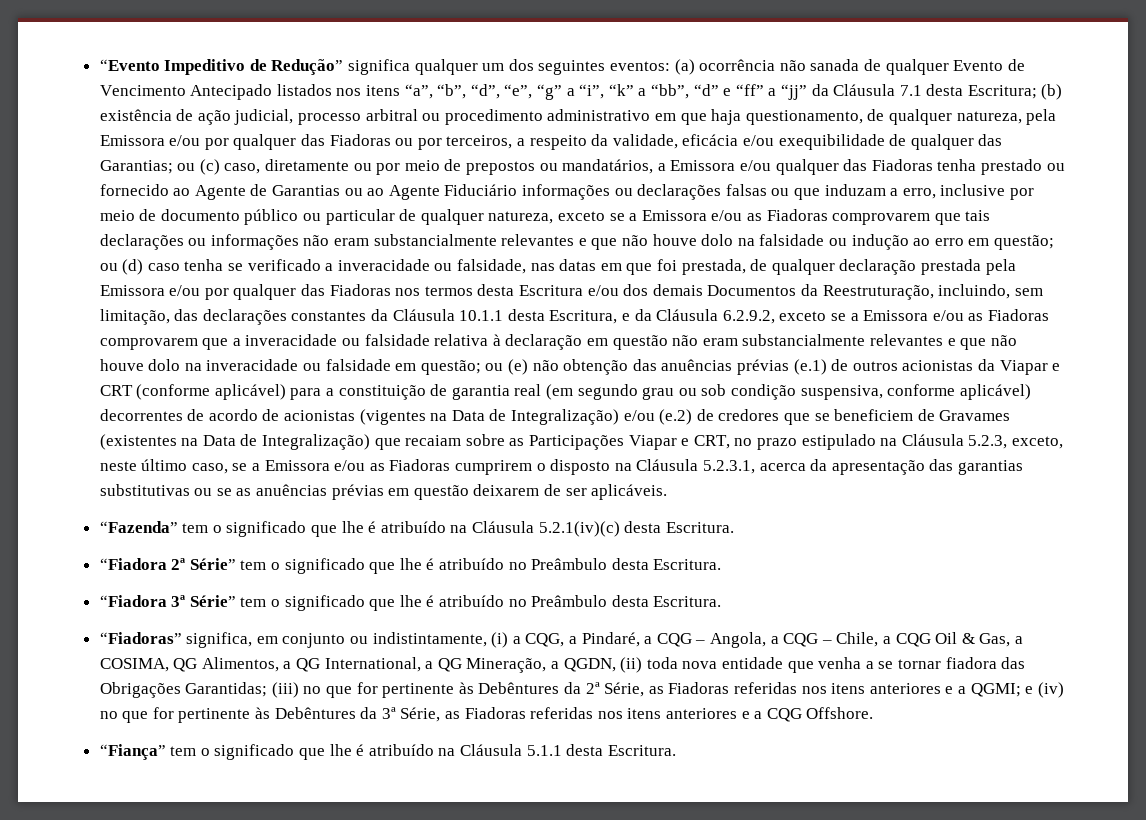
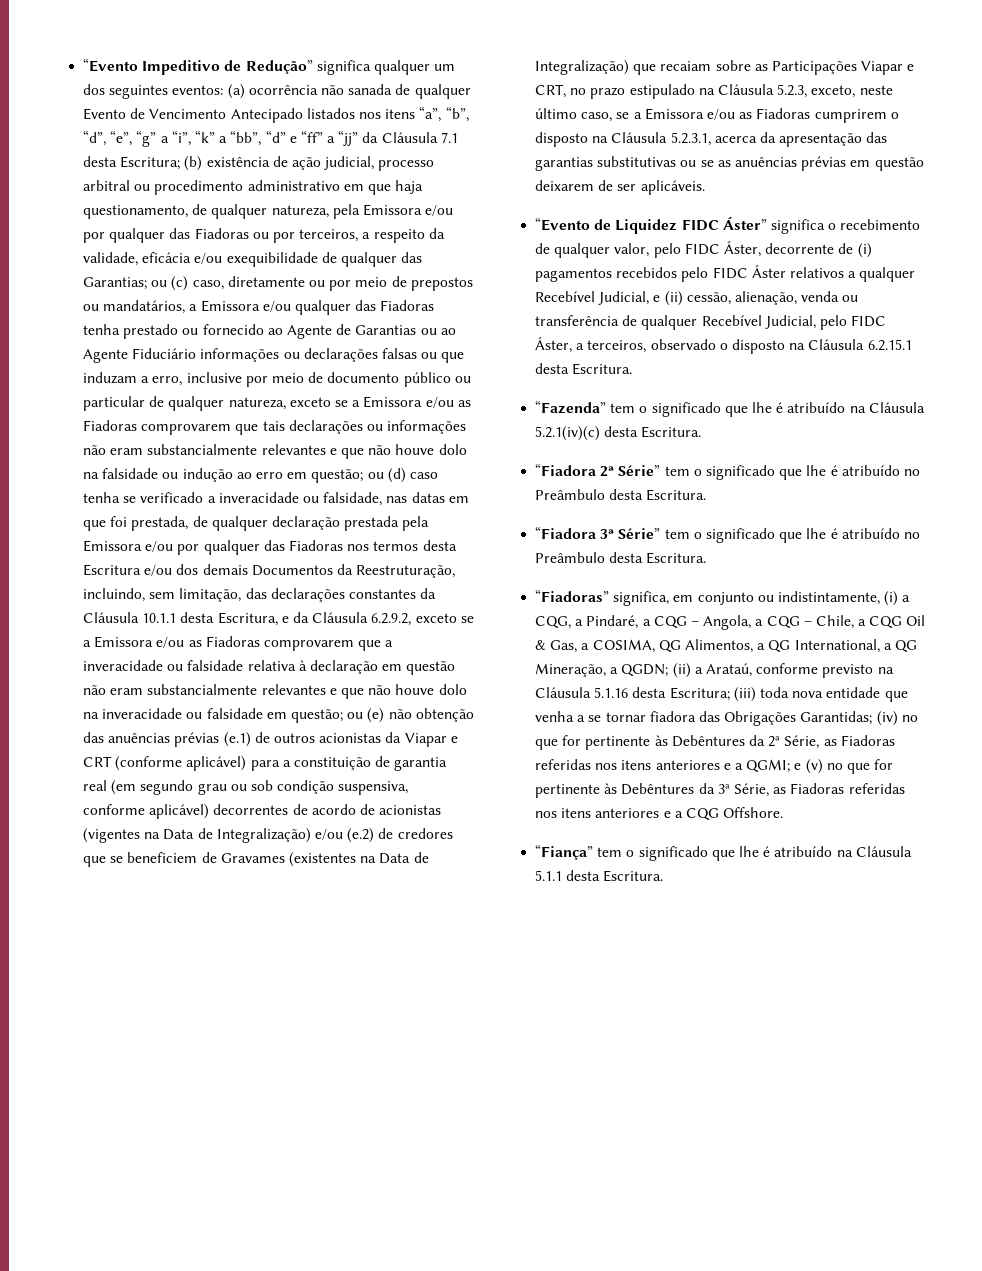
+ “Evento de Liquidez FIDC Áster” significa o recebimento de qualquer valor, pelo FIDC Áster, decorrente de (i) pagamentos recebidos pelo FIDC Áster relativos a qualquer Recebível Judicial, e (ii) cessão, alienação, venda ou transferência de qualquer Recebível Judicial, pelo FIDC Áster, a terceiros, observado o disposto na Cláusula 6.2.15.1 desta Escritura.
- “Fiadoras” significa, em conjunto ou indistintamente, (i) a CQG, a Pindaré, a CQG – Angola, a CQG – Chile, a CQG Oil & Gas, a COSIMA, QG Alimentos, a QG International, a QG Mineração, a QGDN, (ii) toda nova entidade que venha a se tornar fiadora das Obrigações Garantidas;
+ “Fiadoras” significa, em conjunto ou indistintamente, (i) a CQG, a Pindaré, a CQG – Angola, a CQG – Chile, a CQG Oil & Gas, a COSIMA, QG Alimentos, a QG International, a QG Mineração, a QGDN; (ii) a Arataú, conforme previsto na Cláusula 5.1.16 desta Escritura; (iii) toda nova entidade que venha a se tornar fiadora das Obrigações Garantidas;
- (iii) no que for pertinente às Debêntures da 2ª Série, as Fiadoras referidas nos itens anteriores e a QGMI;
+ (iv) no que for pertinente às Debêntures da 2ª Série, as Fiadoras referidas nos itens anteriores e a QGMI;
- e (iv) no que for pertinente às Debêntures da 3ª Série, as Fiadoras referidas nos itens anteriores e a CQG Offshore.
+ e (v) no que for pertinente às Debêntures da 3ª Série, as Fiadoras referidas nos itens anteriores e a CQG Offshore.

